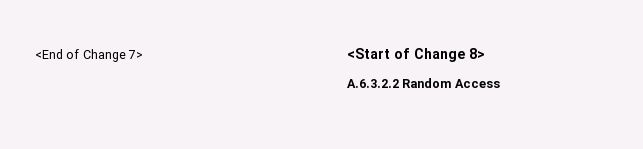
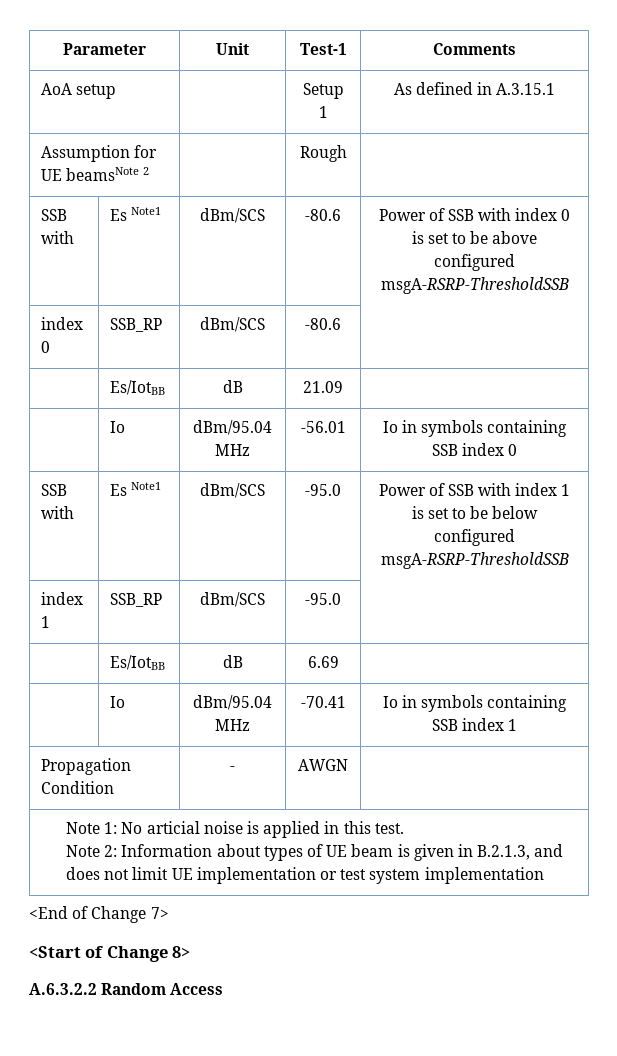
+ Parameter | Unit | Test-1 | Comments
+ AoA setup | | Setup 1 | As defined in A.3.15.1
+ Assumption for UE beamsNote 2 | | Rough |
+ SSB with | Es Note1 | dBm/SCS | -80.6 | Power of SSB with index 0 is set to be above configured msgA-RSRP-ThresholdSSB
+ index 0 | SSB_RP | dBm/SCS | -80.6 |
+ | Es/IotBB | dB | 21.09 |
+ | Io | dBm/95.04 MHz | -56.01 | Io in symbols containing SSB index 0
+ SSB with | Es Note1 | dBm/SCS | -95.0 | Power of SSB with index 1 is set to be below configured msgA-RSRP-ThresholdSSB
+ index 1 | SSB_RP | dBm/SCS | -95.0 |
+ | Es/IotBB | dB | 6.69 |
+ | Io | dBm/95.04 MHz | -70.41 | Io in symbols containing SSB index 1
+ Propagation Condition | - | AWGN |
+ Note 1: No articial noise is applied in this test.
+ Note 2: Information about types of UE beam is given in B.2.1.3, and does not limit UE implementation or test system implementation

